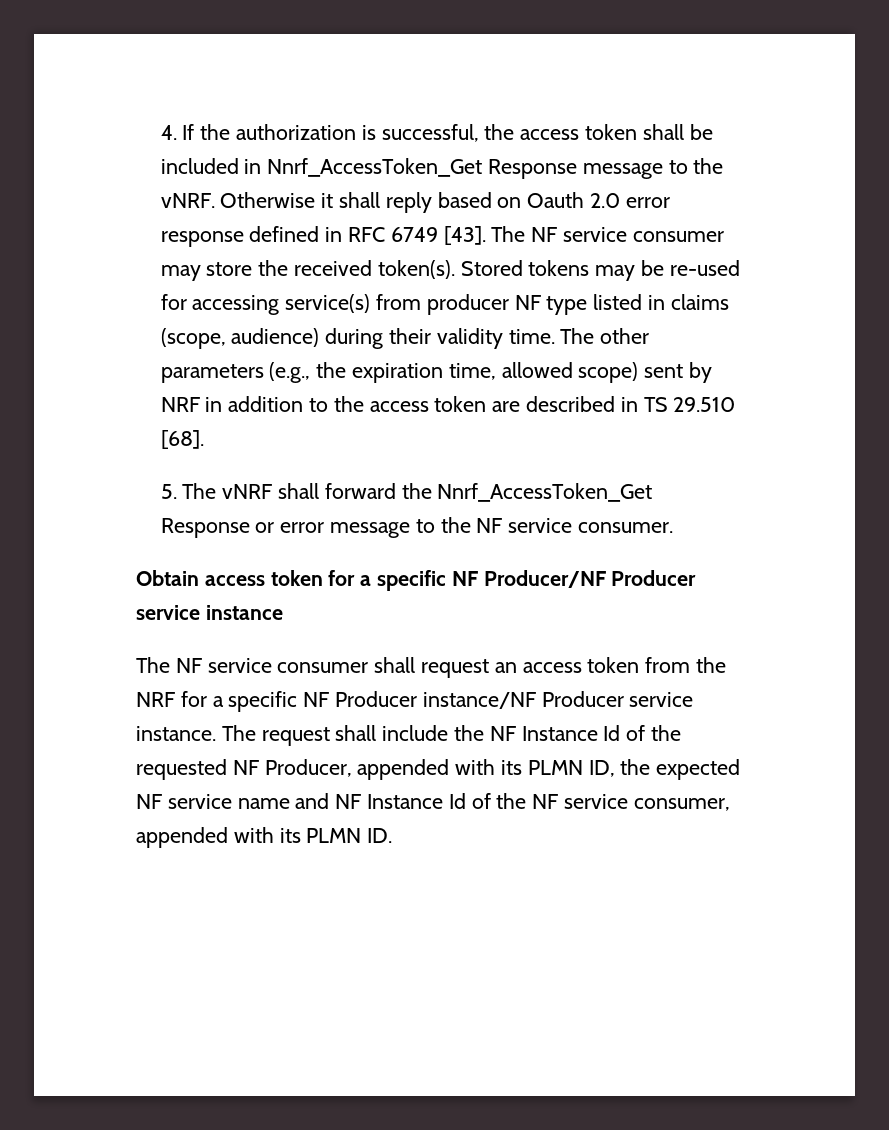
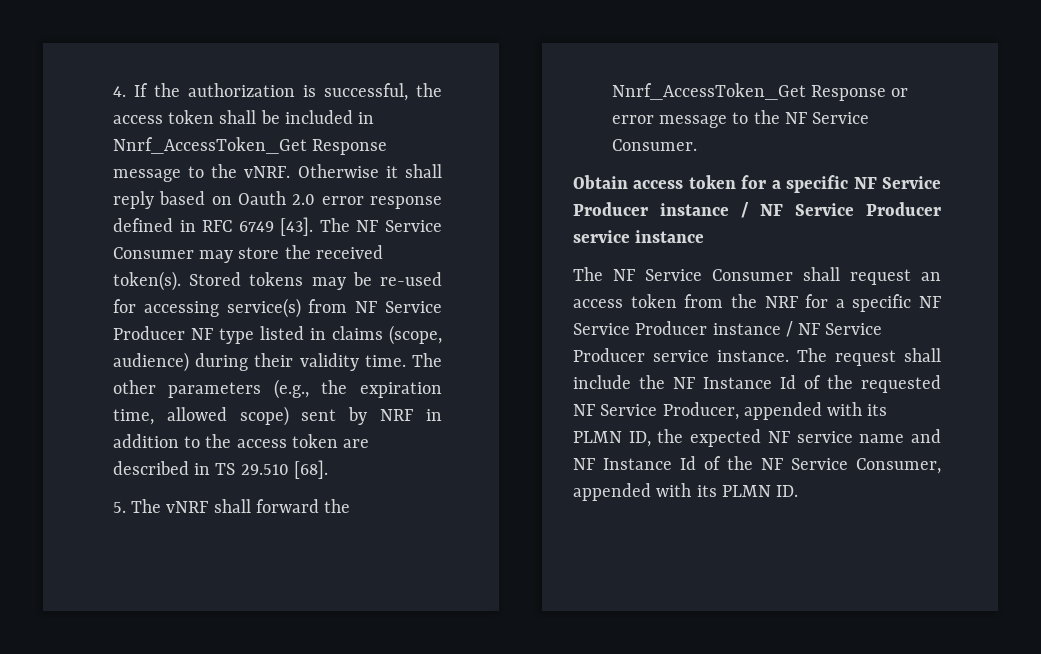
- The NF service consumer may store the received token(s).
+ The NF Service Consumer may store the received token(s).
- Stored tokens may be re-used for accessing service(s) from producer NF type listed in claims (scope, audience) during their validity time.
+ Stored tokens may be re-used for accessing service(s) from NF Service Producer NF type listed in claims (scope, audience) during their validity time.
- 5. The vNRF shall forward the Nnrf_AccessToken_Get Response or error message to the NF service consumer.
+ 5. The vNRF shall forward the Nnrf_AccessToken_Get Response or error message to the NF Service Consumer.
- Obtain access token for a specific NF Producer/NF Producer service instance
+ Obtain access token for a specific NF Service Producer instance / NF Service Producer service instance
- The NF service consumer shall request an access token from the NRF for a specific NF Producer instance/NF Producer service instance.
+ The NF Service Consumer shall request an access token from the NRF for a specific NF Service Producer instance / NF Service Producer service instance.
- The request shall include the NF Instance Id of the requested NF Producer, appended with its PLMN ID, the expected NF service name and NF Instance Id of the NF service consumer, appended with its PLMN ID.
+ The request shall include the NF Instance Id of the requested NF Service Producer, appended with its PLMN ID, the expected NF service name and NF Instance Id of the NF Service Consumer, appended with its PLMN ID.

